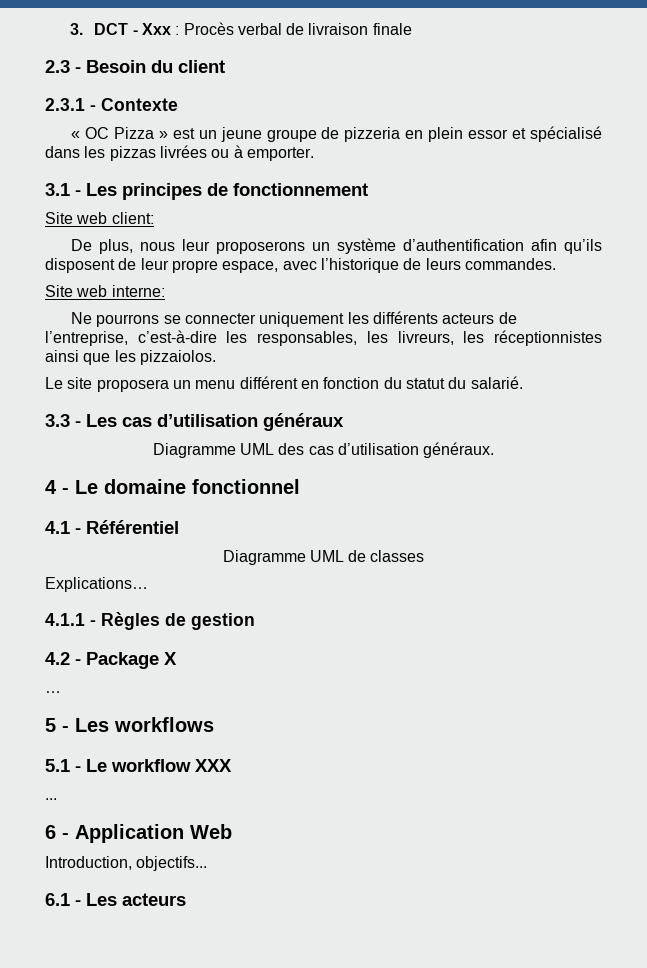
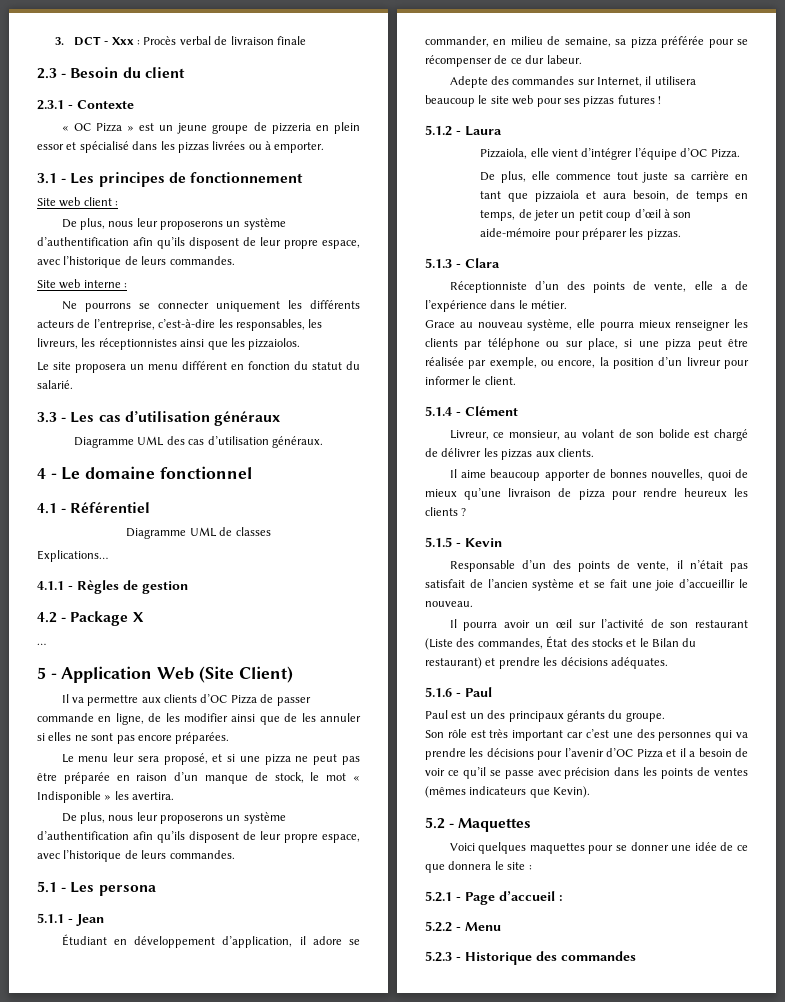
- Site web client:
+ Site web client :
- Site web interne:
+ Site web interne :
- 5 - Les workflows
- 5.1 - Le workflow XXX
- ...
- 6 - Application Web
- Introduction, objectifs...
- 6.1 - Les acteurs
+ 5 - Application Web (Site Client)
+ Il va permettre aux clients d’OC Pizza de passer commande en ligne, de les modifier ainsi que de les annuler si elles ne sont pas encore préparées.
+ Le menu leur sera proposé, et si une pizza ne peut pas être préparée en raison d’un manque de stock, le mot « Indisponible » les avertira.
+ De plus, nous leur proposerons un système d’authentification afin qu’ils disposent de leur propre espace, avec l’historique de leurs commandes.
+ 5.1 - Les persona
+ 5.1.1 - Jean
+ Étudiant en développement d’application, il adore se commander, en milieu de semaine, sa pizza préférée pour se récompenser de ce dur labeur.
+ Adepte des commandes sur Internet, il utilisera beaucoup le site web pour ses pizzas futures !
+ 5.1.2 - Laura
+ Pizzaiola, elle vient d’intégrer l’équipe d’OC Pizza.
+ De plus, elle commence tout juste sa carrière en tant que pizzaiola et aura besoin, de temps en temps, de jeter un petit coup d’œil à son aide-mémoire pour préparer les pizzas.
+ 5.1.3 - Clara
+ Réceptionniste d’un des points de vente, elle a de l’expérience dans le métier.
+ Grace au nouveau système, elle pourra mieux renseigner les clients par téléphone ou sur place, si une pizza peut être réalisée par exemple, ou encore, la position d’un livreur pour informer le client.
+ 5.1.4 - Clément
+ Livreur, ce monsieur, au volant de son bolide est chargé de délivrer les pizzas aux clients.
+ Il aime beaucoup apporter de bonnes nouvelles, quoi de mieux qu’une livraison de pizza pour rendre heureux les clients ?
+ 5.1.5 - Kevin
+ Responsable d’un des points de vente, il n’était pas satisfait de l’ancien système et se fait une joie d’accueillir le nouveau.
+ Il pourra avoir un œil sur l’activité de son restaurant (Liste des commandes, État des stocks et le Bilan du restaurant) et prendre les décisions adéquates.
+ 5.1.6 - Paul
+ Paul est un des principaux gérants du groupe.
+ Son rôle est très important car c’est une des personnes qui va prendre les décisions pour l’avenir d’OC Pizza et il a besoin de voir ce qu’il se passe avec précision dans les points de ventes (mêmes indicateurs que Kevin).
+ 5.2 - Maquettes
+ Voici quelques maquettes pour se donner une idée de ce que donnera le site :
+ 5.2.1 - Page d’accueil :
+ 5.2.2 - Menu
+ 5.2.3 - Historique des commandes

